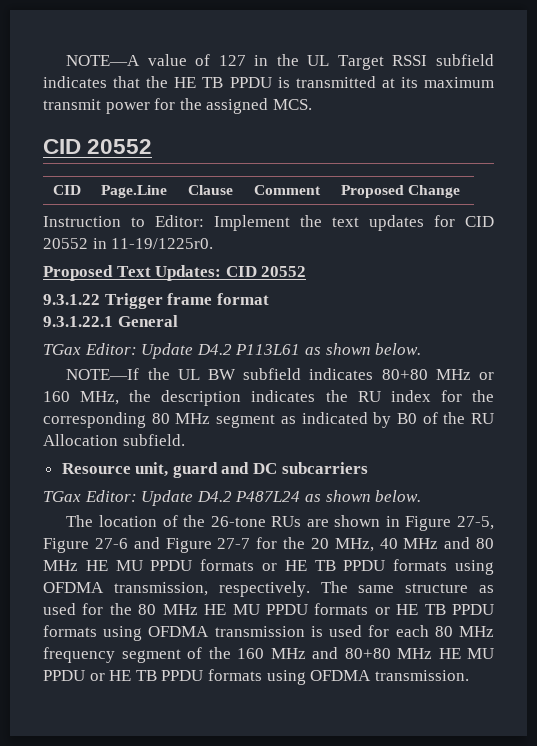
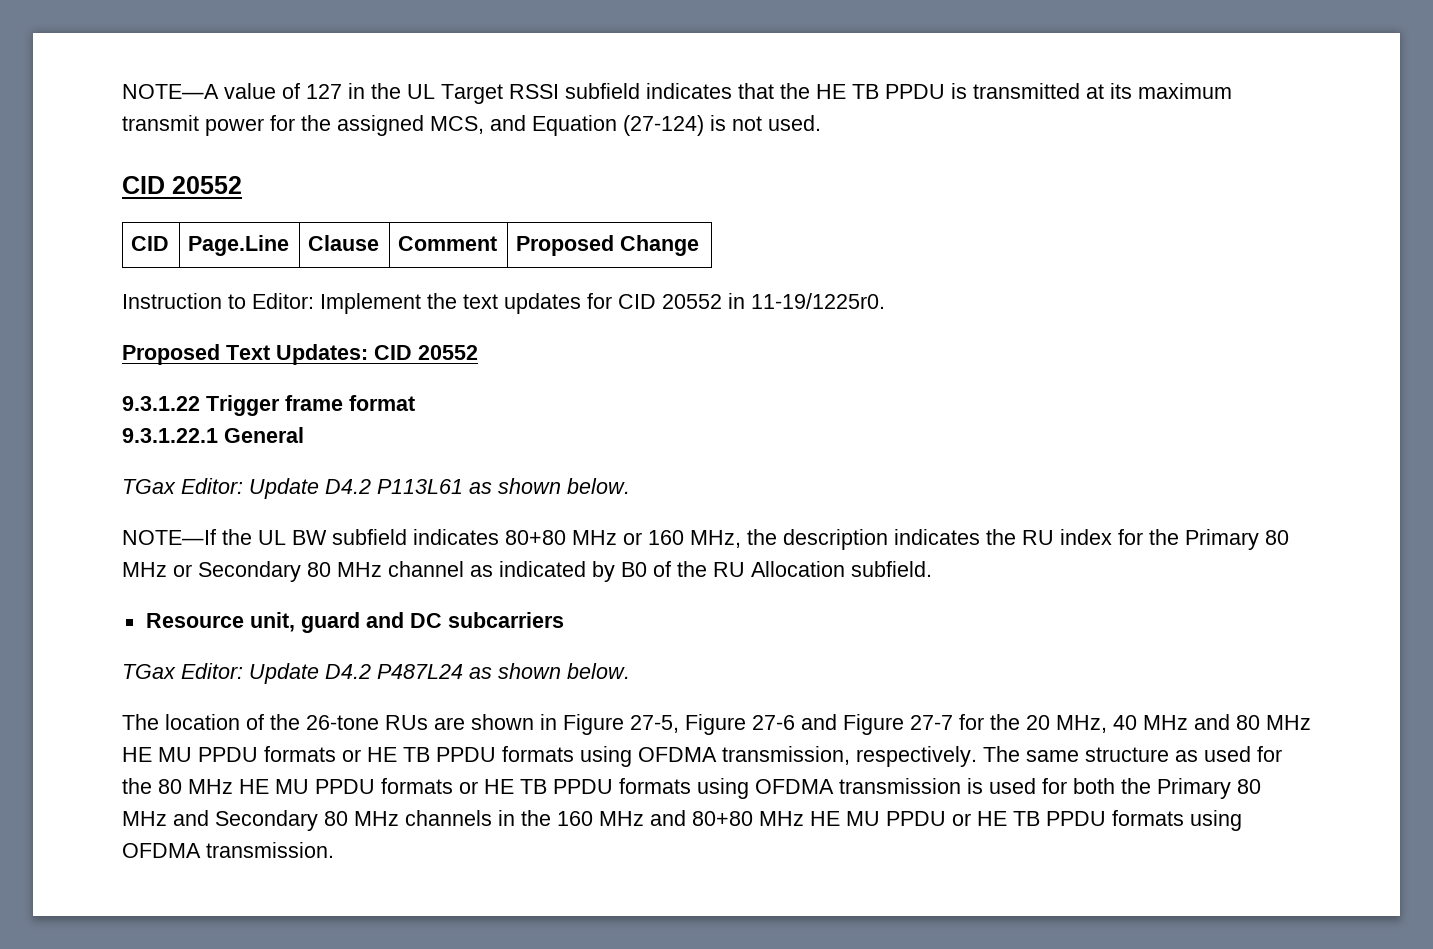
- NOTE—A value of 127 in the UL Target RSSI subfield indicates that the HE TB PPDU is transmitted at its maximum transmit power for the assigned MCS.
+ NOTE—A value of 127 in the UL Target RSSI subfield indicates that the HE TB PPDU is transmitted at its maximum transmit power for the assigned MCS, and Equation (27-124) is not used.
- NOTE—If the UL BW subfield indicates 80+80 MHz or 160 MHz, the description indicates the RU index for the corresponding 80 MHz segment as indicated by B0 of the RU Allocation subfield.
+ NOTE—If the UL BW subfield indicates 80+80 MHz or 160 MHz, the description indicates the RU index for the Primary 80 MHz or Secondary 80 MHz channel as indicated by B0 of the RU Allocation subfield.
- The same structure as used for the 80 MHz HE MU PPDU formats or HE TB PPDU formats using OFDMA transmission is used for each 80 MHz frequency segment of the 160 MHz and 80+80 MHz HE MU PPDU or HE TB PPDU formats using OFDMA transmission.
+ The same structure as used for the 80 MHz HE MU PPDU formats or HE TB PPDU formats using OFDMA transmission is used for both the Primary 80 MHz and Secondary 80 MHz channels in the 160 MHz and 80+80 MHz HE MU PPDU or HE TB PPDU formats using OFDMA transmission.

